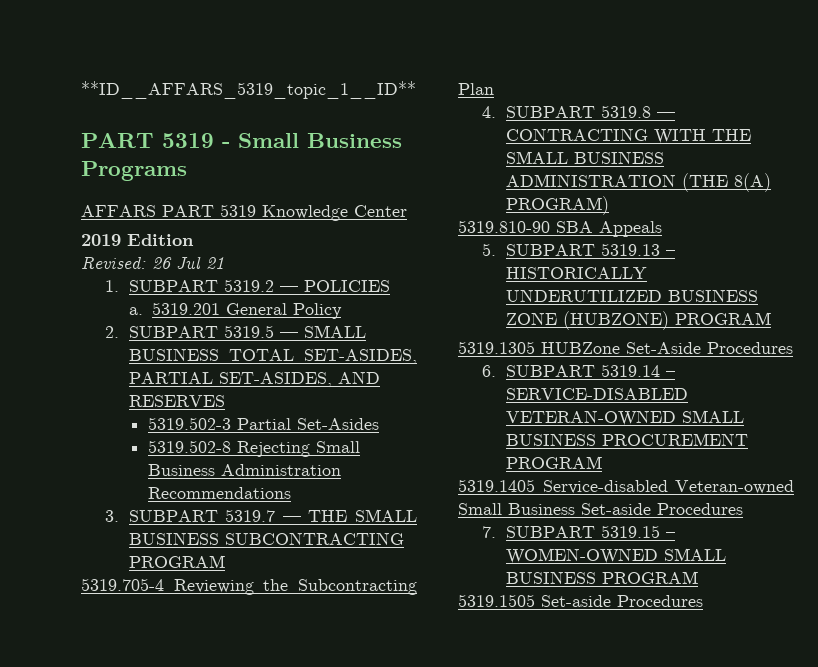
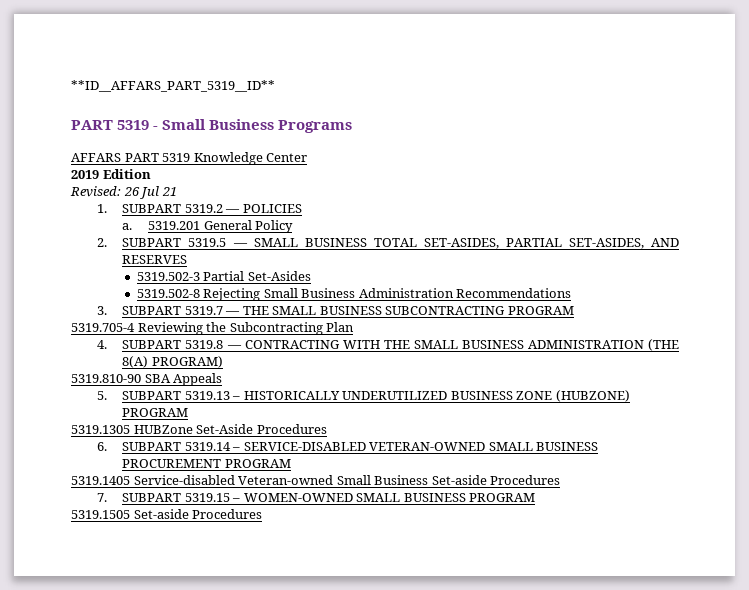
- **ID__AFFARS_5319_topic_1__ID**
+ **ID__AFFARS_PART_5319__ID**

